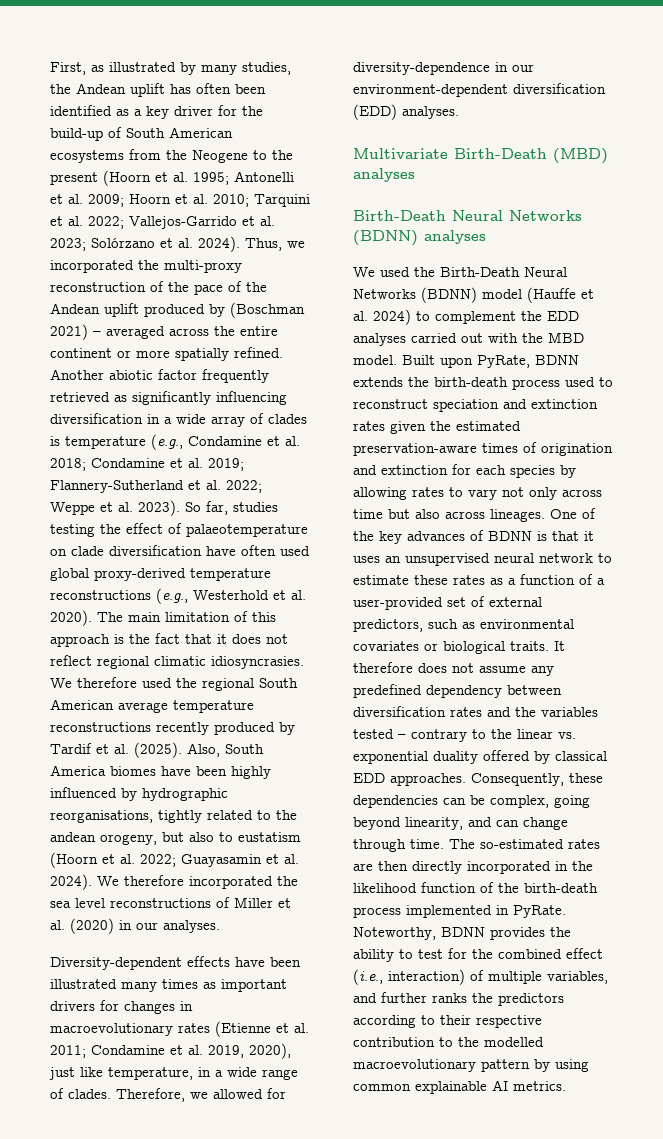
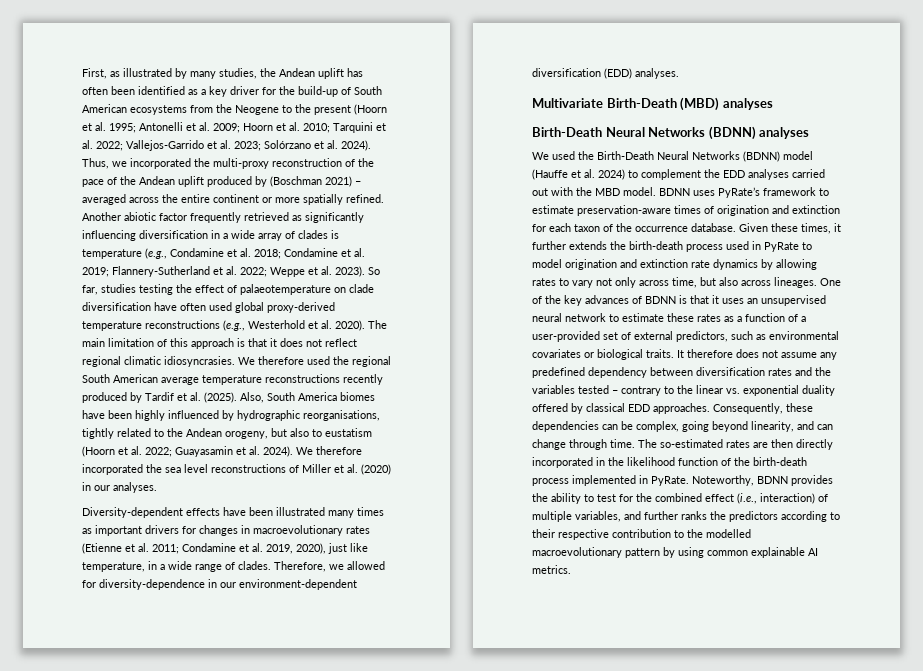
- The main limitation of this approach is the fact that it does not reflect regional climatic idiosyncrasies.
+ The main limitation of this approach is that it does not reflect regional climatic idiosyncrasies.
- Also, South America biomes have been highly influenced by hydrographic reorganisations, tightly related to the andean orogeny, but also to eustatism (Hoorn et al. 2022; Guayasamin et al. 2024).
+ Also, South America biomes have been highly influenced by hydrographic reorganisations, tightly related to the Andean orogeny, but also to eustatism (Hoorn et al. 2022; Guayasamin et al. 2024).
- Built upon PyRate, BDNN extends the birth-death process used to reconstruct speciation and extinction rates given the estimated preservation-aware times of origination and extinction for each species by allowing rates to vary not only across time but also across lineages.
+ BDNN uses PyRate’s framework to estimate preservation-aware times of origination and extinction for each taxon of the occurrence database. Given these times, it further extends the birth-death process used in PyRate to model origination and extinction rate dynamics by allowing rates to vary not only across time, but also across lineages.

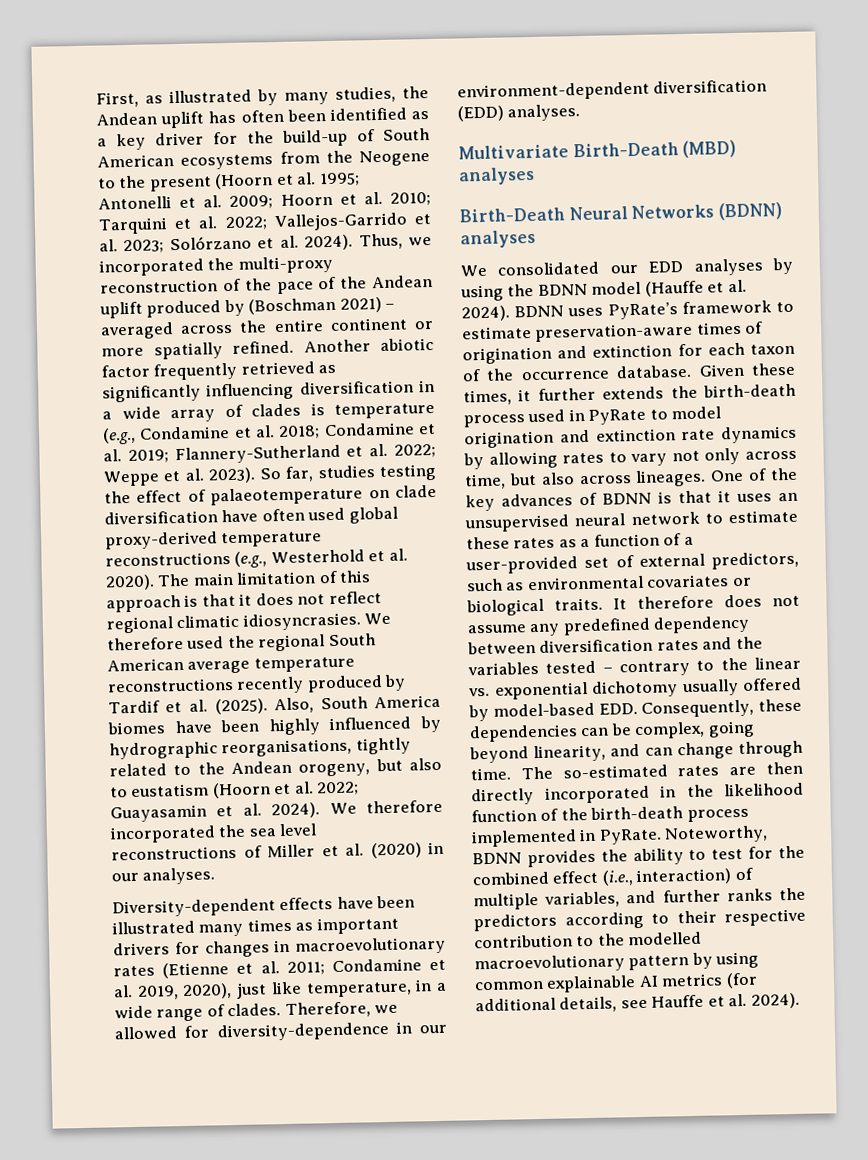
- We used the Birth-Death Neural Networks (BDNN) model (Hauffe et al. 2024) to complement the EDD analyses carried out with the MBD model.
+ We consolidated our EDD analyses by using the BDNN model (Hauffe et al. 2024).
- It therefore does not assume any predefined dependency between diversification rates and the variables tested – contrary to the linear vs. exponential duality offered by classical EDD approaches. Consequently, these dependencies can be complex, going beyond linearity, and can change through time.
+ It therefore does not assume any predefined dependency between diversification rates and the variables tested – contrary to the linear vs. exponential dichotomy usually offered by model-based EDD. Consequently, these dependencies can be complex, going beyond linearity, and can change through time.
- Noteworthy, BDNN provides the ability to test for the combined effect (i.e., interaction) of multiple variables, and further ranks the predictors according to their respective contribution to the modelled macroevolutionary pattern by using common explainable AI metrics.
+ Noteworthy, BDNN provides the ability to test for the combined effect (i.e., interaction) of multiple variables, and further ranks the predictors according to their respective contribution to the modelled macroevolutionary pattern by using common explainable AI metrics (for additional details, see Hauffe et al. 2024).

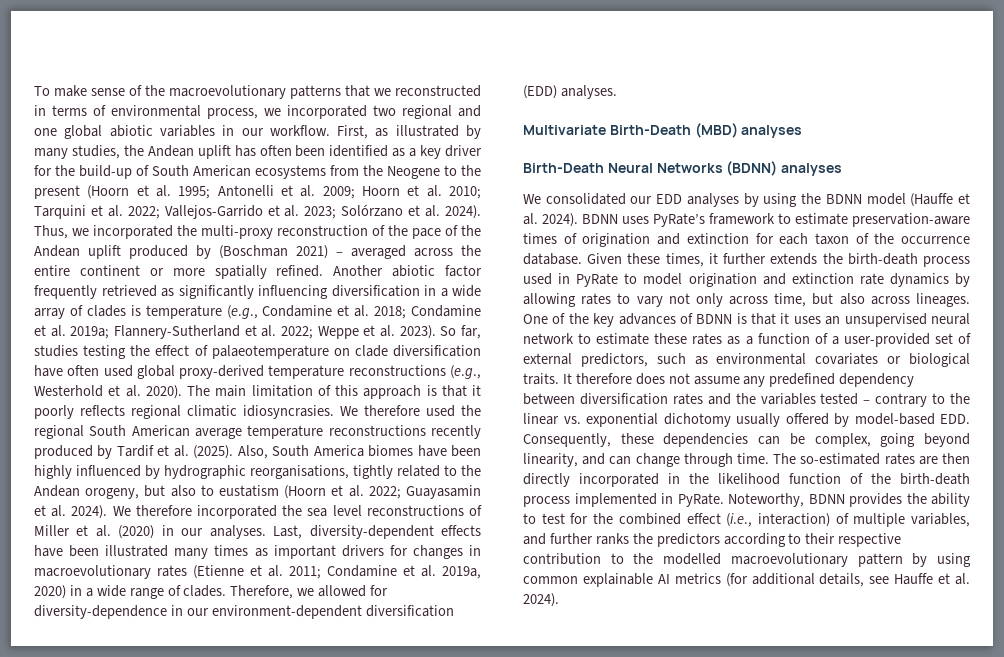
+ To make sense of the macroevolutionary patterns that we reconstructed in terms of environmental process, we incorporated two regional and one global abiotic variables in our workflow.
- Another abiotic factor frequently retrieved as significantly influencing diversification in a wide array of clades is temperature (e.g., Condamine et al. 2018; Condamine et al. 2019; Flannery-Sutherland et al. 2022; Weppe et al. 2023).
+ Another abiotic factor frequently retrieved as significantly influencing diversification in a wide array of clades is temperature (e.g., Condamine et al. 2018; Condamine et al. 2019a; Flannery-Sutherland et al. 2022; Weppe et al. 2023).
- The main limitation of this approach is that it does not reflect regional climatic idiosyncrasies.
+ The main limitation of this approach is that it poorly reflects regional climatic idiosyncrasies.
- We therefore incorporated the sea level reconstructions of Miller et al. (2020) in our analyses.
- Diversity-dependent effects have been illustrated many times as important drivers for changes in macroevolutionary rates (Etienne et al. 2011; Condamine et al. 2019, 2020), just like temperature, in a wide range of clades.
+ We therefore incorporated the sea level reconstructions of Miller et al. (2020) in our analyses. Last, diversity-dependent effects have been illustrated many times as important drivers for changes in macroevolutionary rates (Etienne et al. 2011; Condamine et al. 2019a, 2020) in a wide range of clades.

